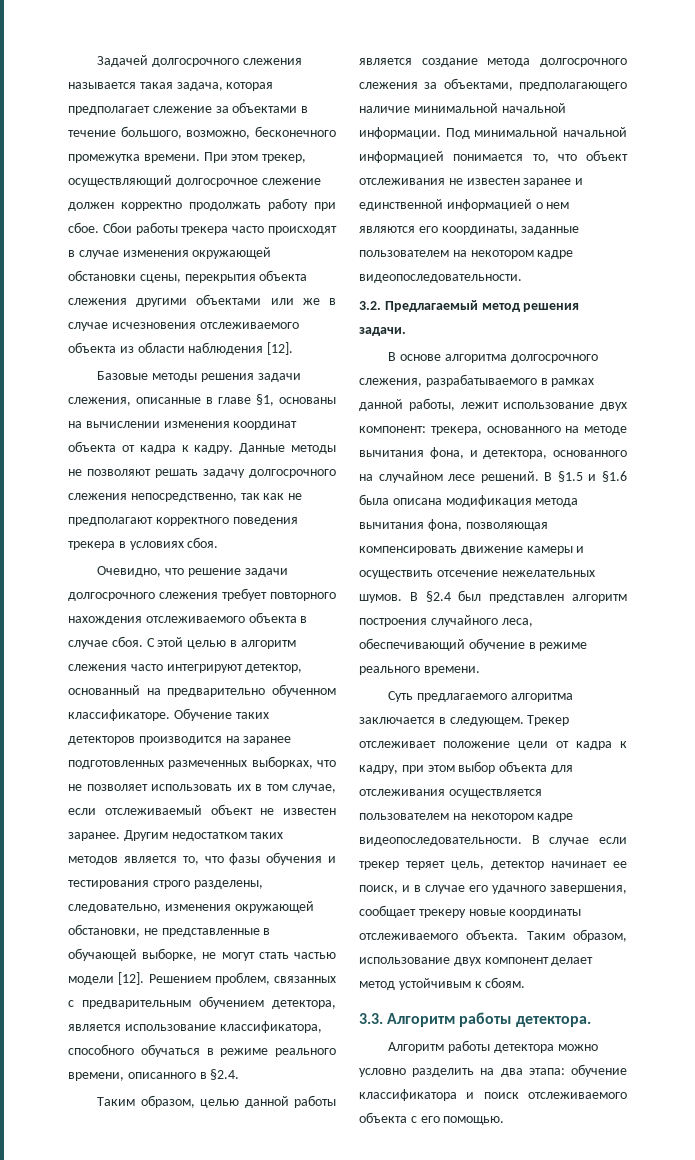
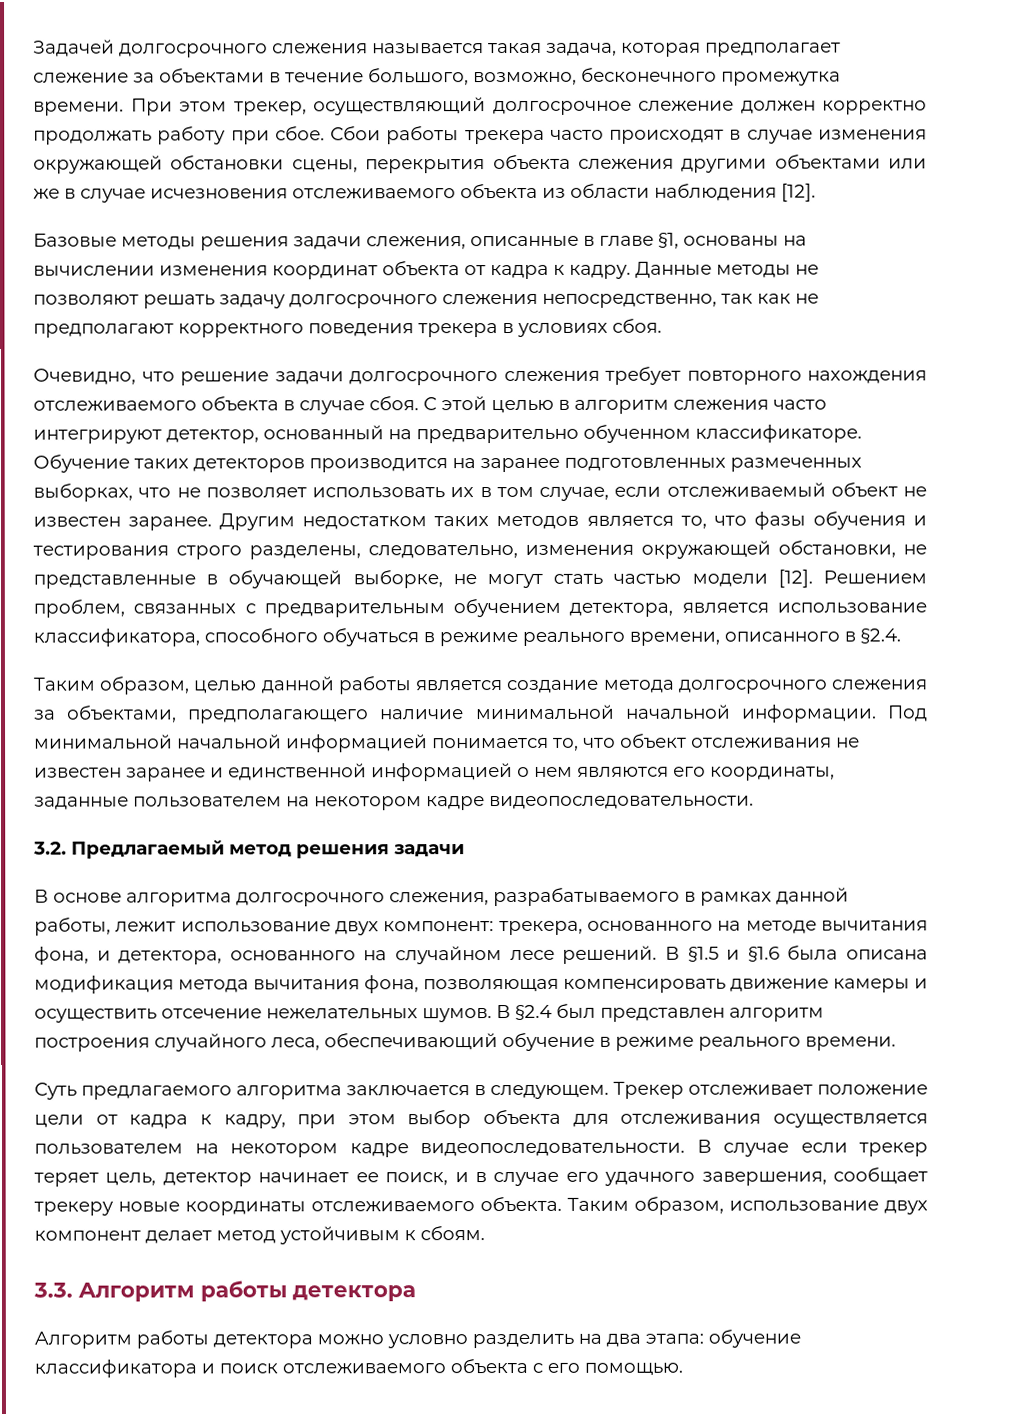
- 3.2. Предлагаемый метод решения задачи.
+ 3.2. Предлагаемый метод решения задачи
- 3.3. Алгоритм работы детектора.
+ 3.3. Алгоритм работы детектора

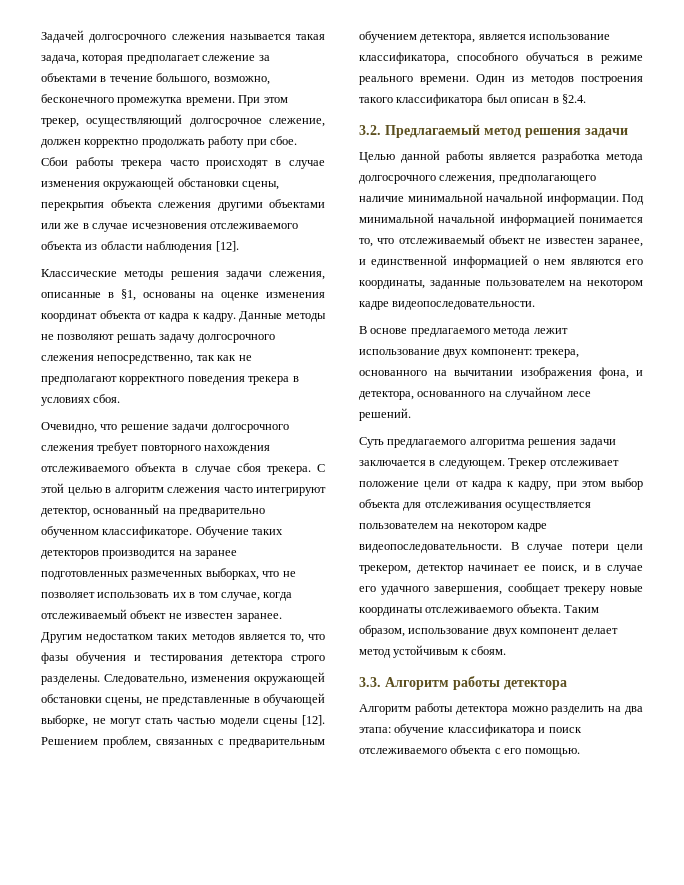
- При этом трекер, осуществляющий долгосрочное слежение должен корректно продолжать работу при сбое.
+ При этом трекер, осуществляющий долгосрочное слежение, должен корректно продолжать работу при сбое.
- Базовые методы решения задачи слежения, описанные в главе §1, основаны на вычислении изменения координат объекта от кадра к кадру.
+ Классические методы решения задачи слежения, описанные в §1, основаны на оценке изменения координат объекта от кадра к кадру.
- Очевидно, что решение задачи долгосрочного слежения требует повторного нахождения отслеживаемого объекта в случае сбоя.
+ Очевидно, что решение задачи долгосрочного слежения требует повторного нахождения отслеживаемого объекта в случае сбоя трекера.
- Обучение таких детекторов производится на заранее подготовленных размеченных выборках, что не позволяет использовать их в том случае, если отслеживаемый объект не известен заранее.
+ Обучение таких детекторов производится на заранее подготовленных размеченных выборках, что не позволяет использовать их в том случае, когда отслеживаемый объект не известен заранее.
- Другим недостатком таких методов является то, что фазы обучения и тестирования строго разделены, следовательно, изменения окружающей обстановки, не представленные в обучающей выборке, не могут стать частью модели [12].
+ Другим недостатком таких методов является то, что фазы обучения и тестирования детектора строго разделены. Следовательно, изменения окружающей обстановки сцены, не представленные в обучающей выборке, не могут стать частью модели сцены [12].
- Решением проблем, связанных с предварительным обучением детектора, является использование классификатора, способного обучаться в режиме реального времени, описанного в §2.4.
- Таким образом, целью данной работы является создание метода долгосрочного слежения за объектами, предполагающего наличие минимальной начальной информации.
+ Решением проблем, связанных с предварительным обучением детектора, является использование классификатора, способного обучаться в режиме реального времени. Один из методов построения такого классификатора был описан в §2.4.
+ 3.2. Предлагаемый метод решения задачи
+ Целью данной работы является разработка метода долгосрочного слежения, предполагающего наличие минимальной начальной информации.
- Под минимальной начальной информацией понимается то, что объект отслеживания не известен заранее и единственной информацией о нем являются его координаты, заданные пользователем на некотором кадре видеопоследовательности.
+ Под минимальной начальной информацией понимается то, что отслеживаемый объект не известен заранее, и единственной информацией о нем являются его координаты, заданные пользователем на некотором кадре видеопоследовательности.
- 3.2. Предлагаемый метод решения задачи
- В основе алгоритма долгосрочного слежения, разрабатываемого в рамках данной работы, лежит использование двух компонент: трекера, основанного на методе вычитания фона, и детектора, основанного на случайном лесе решений. В §1.5 и §1.6 была описана модификация метода вычитания фона, позволяющая компенсировать движение камеры и осуществить отсечение нежелательных шумов. В §2.4 был представлен алгоритм построения случайного леса, обеспечивающий обучение в режиме реального времени.
+ В основе предлагаемого метода лежит использование двух компонент: трекера, основанного на вычитании изображения фона, и детектора, основанного на случайном лесе решений.
- Суть предлагаемого алгоритма заключается в следующем.
+ Суть предлагаемого алгоритма решения задачи заключается в следующем.
- В случае если трекер теряет цель, детектор начинает ее поиск, и в случае его удачного завершения, сообщает трекеру новые координаты отслеживаемого объекта.
+ В случае потери цели трекером, детектор начинает ее поиск, и в случае его удачного завершения, сообщает трекеру новые координаты отслеживаемого объекта.
- Алгоритм работы детектора можно условно разделить на два этапа: обучение классификатора и поиск отслеживаемого объекта с его помощью.
+ Алгоритм работы детектора можно разделить на два этапа: обучение классификатора и поиск отслеживаемого объекта с его помощью.

